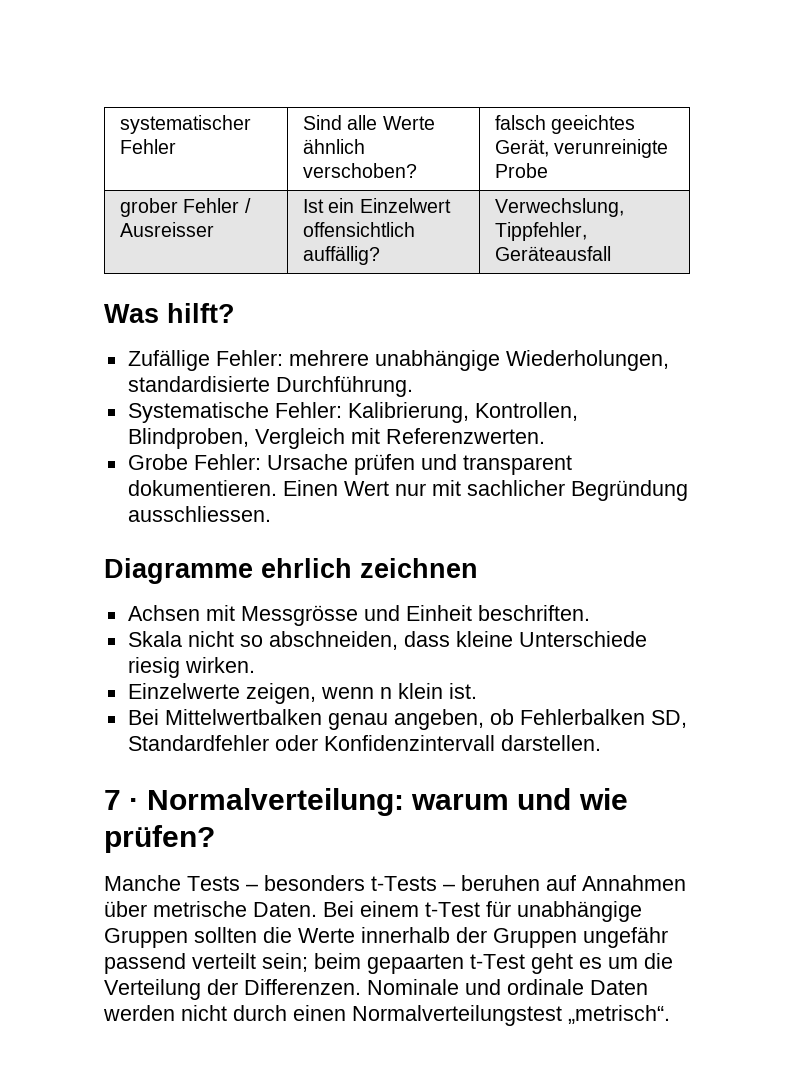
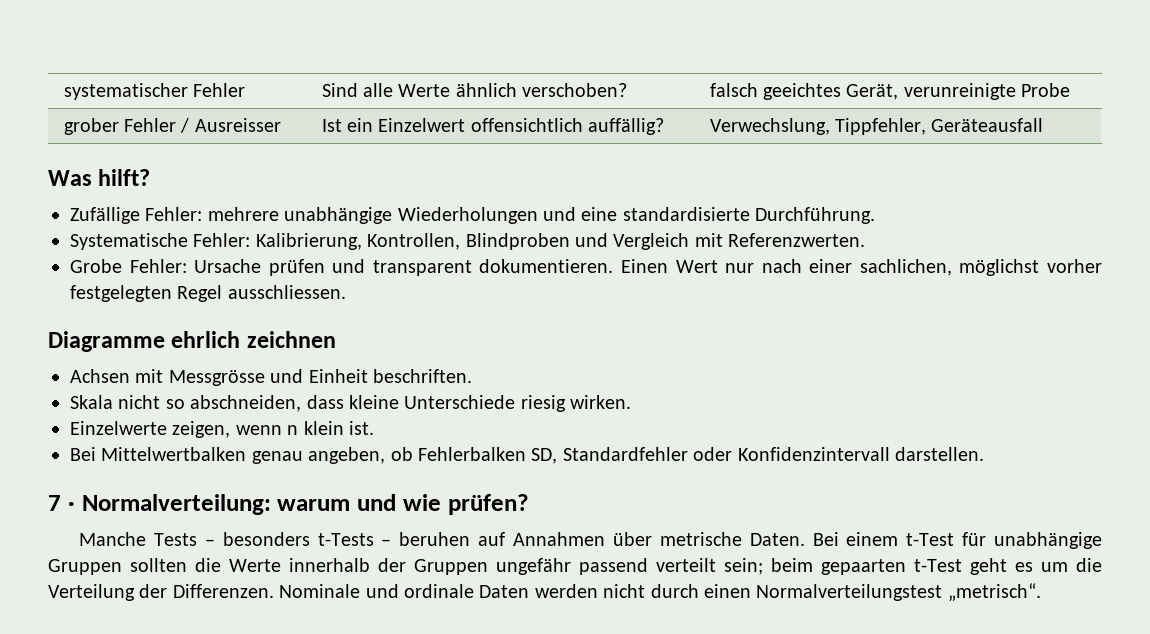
- Zufällige Fehler: mehrere unabhängige Wiederholungen, standardisierte Durchführung.
+ Zufällige Fehler: mehrere unabhängige Wiederholungen und eine standardisierte Durchführung.
- Systematische Fehler: Kalibrierung, Kontrollen, Blindproben, Vergleich mit Referenzwerten.
+ Systematische Fehler: Kalibrierung, Kontrollen, Blindproben und Vergleich mit Referenzwerten.
- Einen Wert nur mit sachlicher Begründung ausschliessen.
+ Einen Wert nur nach einer sachlichen, möglichst vorher festgelegten Regel ausschliessen.

